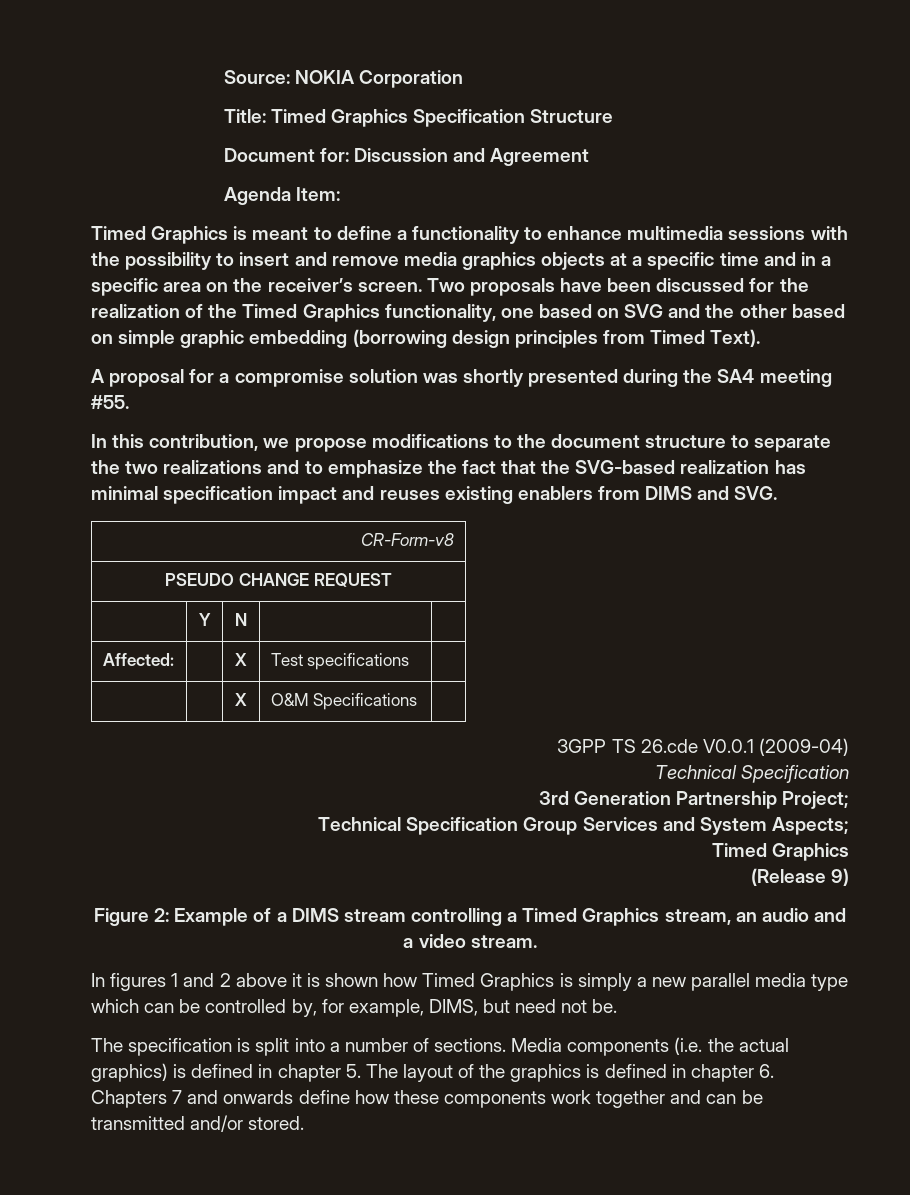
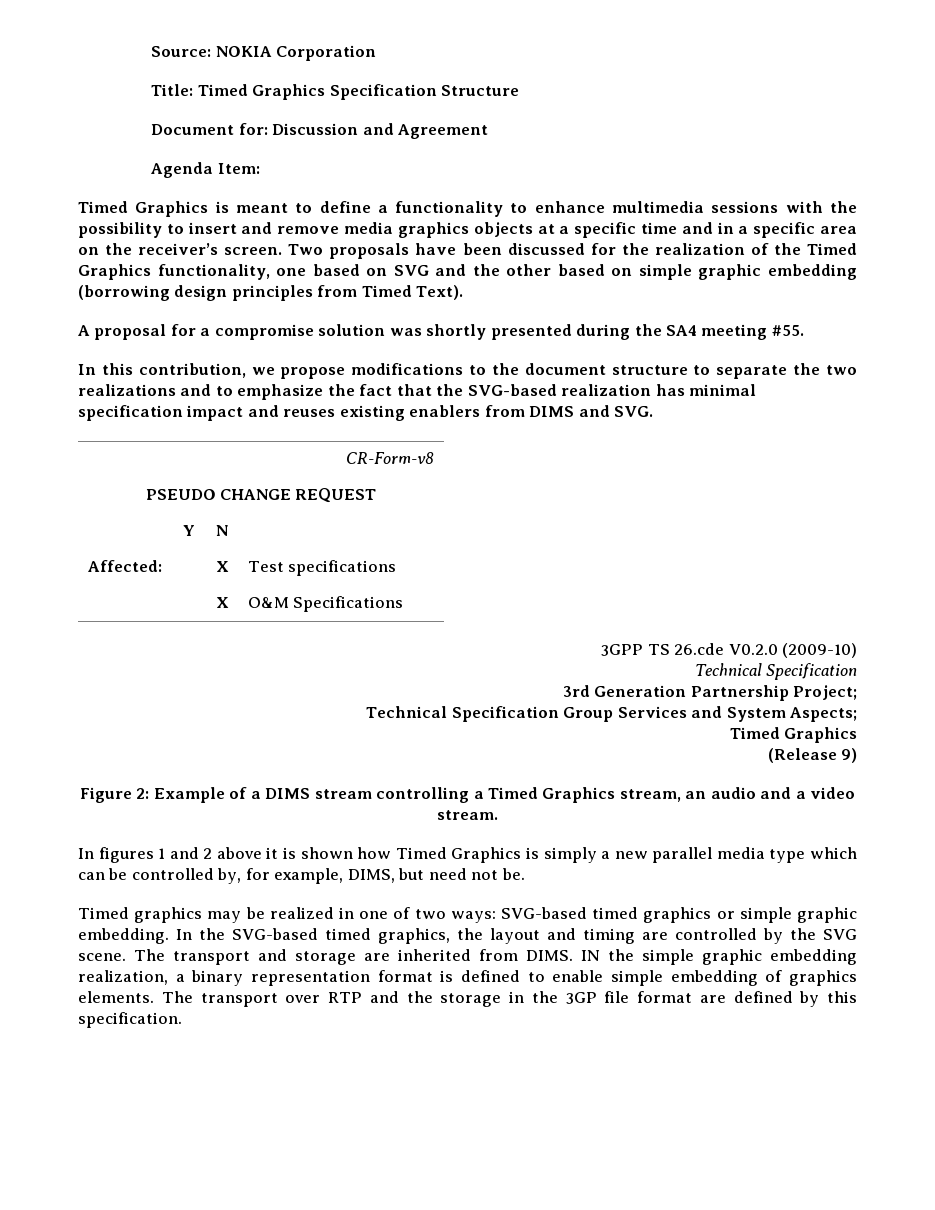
- 3GPP TS 26.cde V0.0.1 (2009-04)
+ 3GPP TS 26.cde V0.2.0 (2009-10)
- The specification is split into a number of sections. Media components (i.e. the actual graphics) is defined in chapter 5. The layout of the graphics is defined in chapter 6. Chapters 7 and onwards define how these components work together and can be transmitted and/or stored.
+ Timed graphics may be realized in one of two ways: SVG-based timed graphics or simple graphic embedding. In the SVG-based timed graphics, the layout and timing are controlled by the SVG scene. The transport and storage are inherited from DIMS. IN the simple graphic embedding realization, a binary representation format is defined to enable simple embedding of graphics elements. The transport over RTP and the storage in the 3GP file format are defined by this specification.

